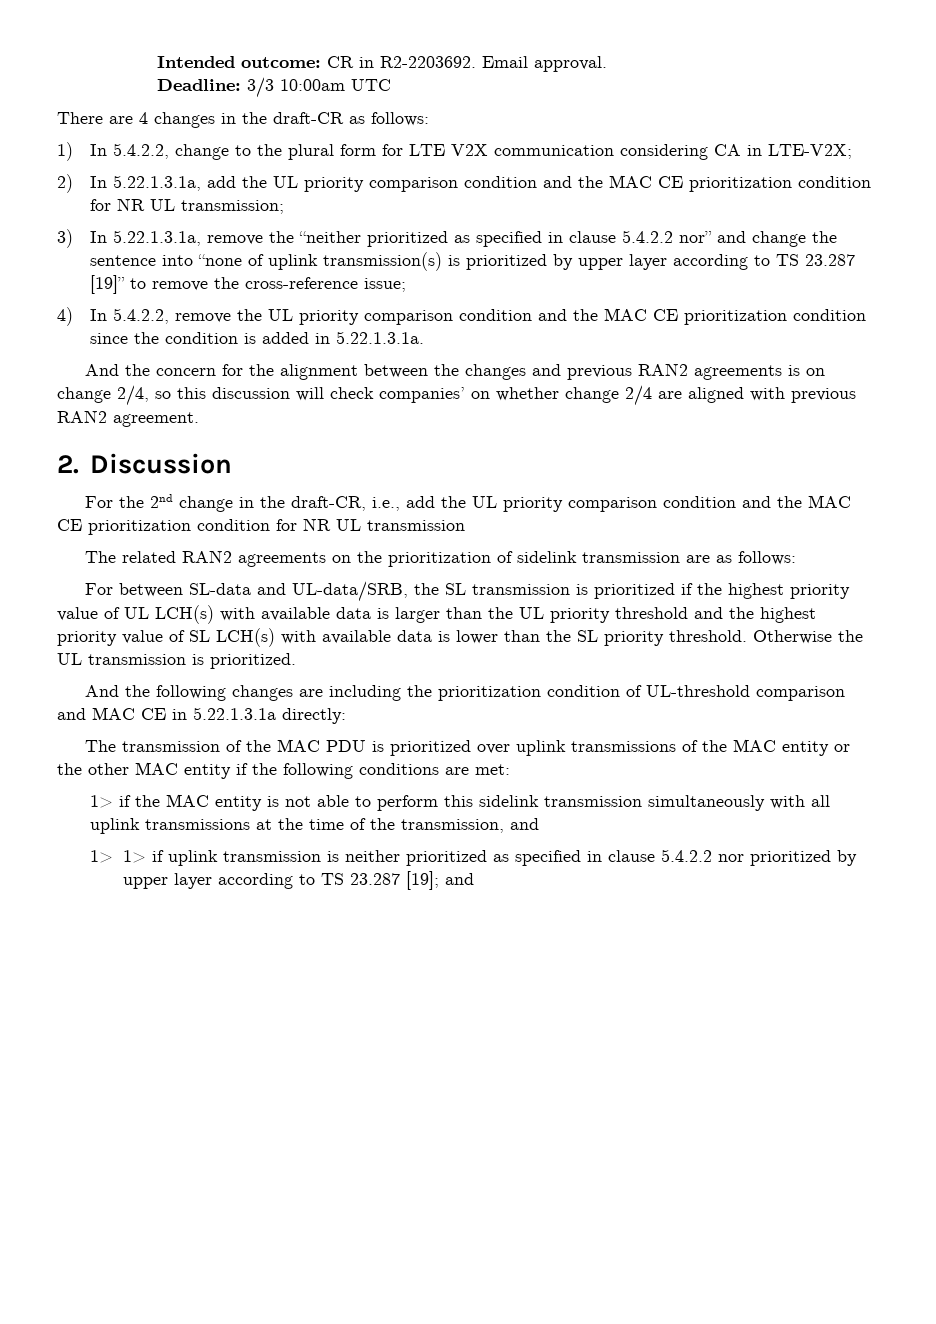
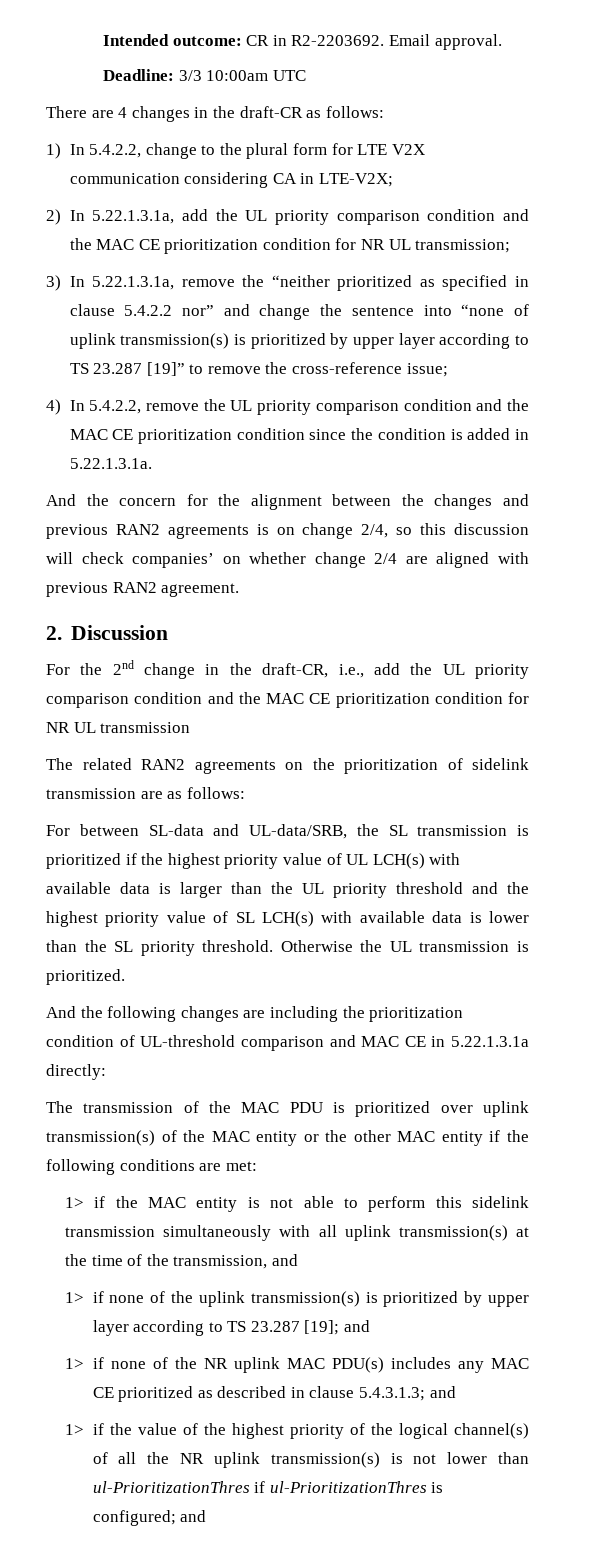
- The transmission of the MAC PDU is prioritized over uplink transmissions of the MAC entity or the other MAC entity if the following conditions are met:
+ The transmission of the MAC PDU is prioritized over uplink transmission(s) of the MAC entity or the other MAC entity if the following conditions are met:
- 1> if the MAC entity is not able to perform this sidelink transmission simultaneously with all uplink transmissions at the time of the transmission, and
+ 1> if the MAC entity is not able to perform this sidelink transmission simultaneously with all uplink transmission(s) at the time of the transmission, and
- 1> 1> if uplink transmission is neither prioritized as specified in clause 5.4.2.2 nor prioritized by upper layer according to TS 23.287 [19]; and
+ 1> if none of the uplink transmission(s) is prioritized by upper layer according to TS 23.287 [19]; and
+ 1> if none of the NR uplink MAC PDU(s) includes any MAC CE prioritized as described in clause 5.4.3.1.3; and
+ 1> if the value of the highest priority of the logical channel(s) of all the NR uplink transmission(s) is not lower than ul-PrioritizationThres if ul-PrioritizationThres is configured; and

